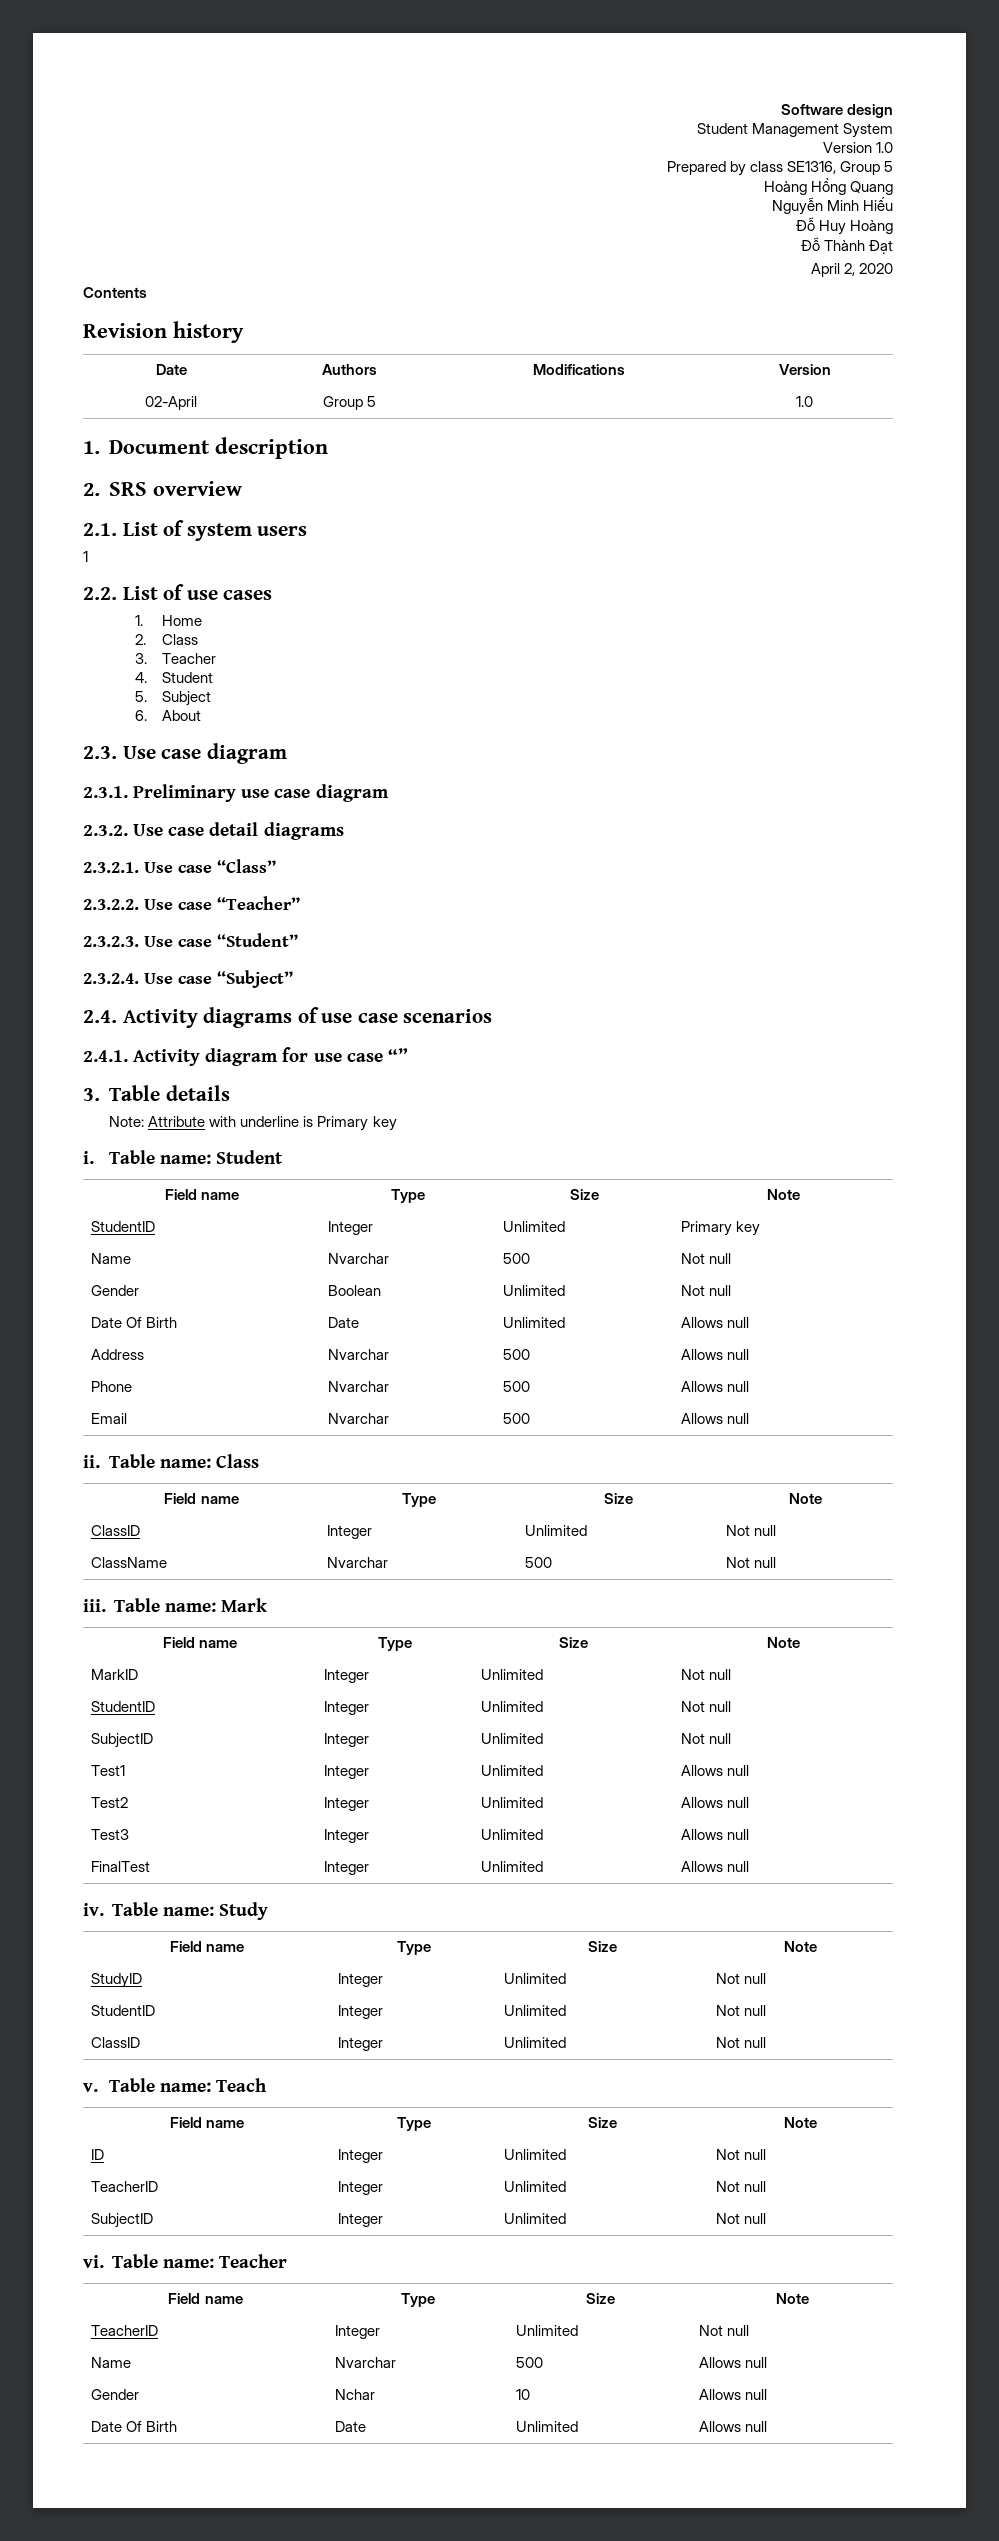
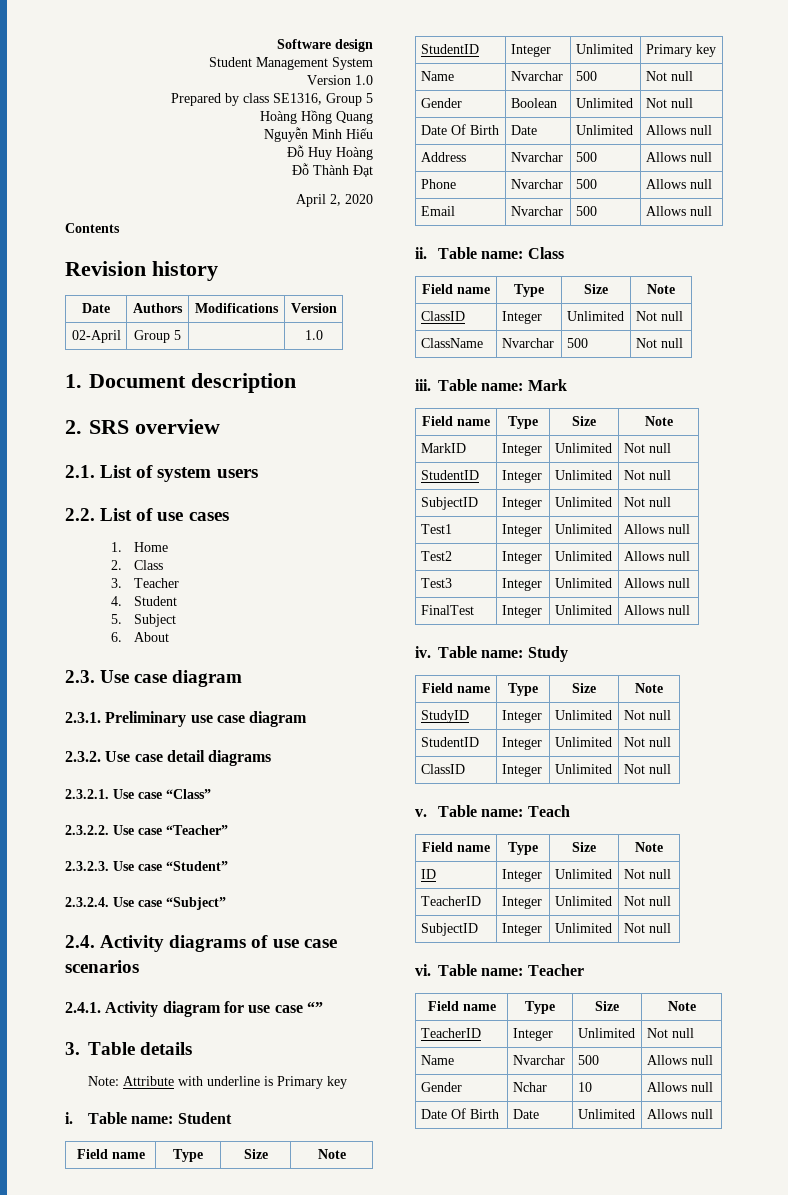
  2.1. List of system users
- 1

